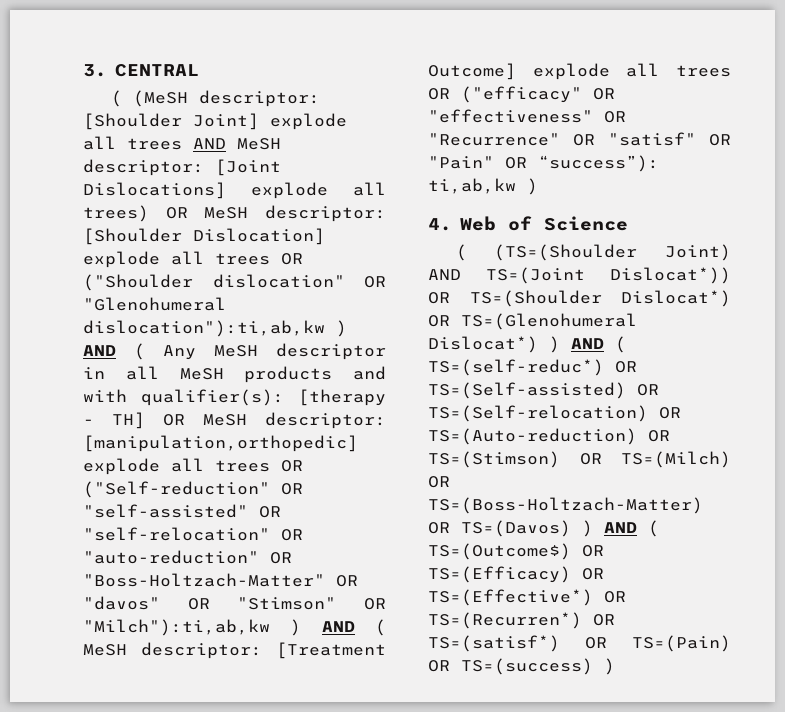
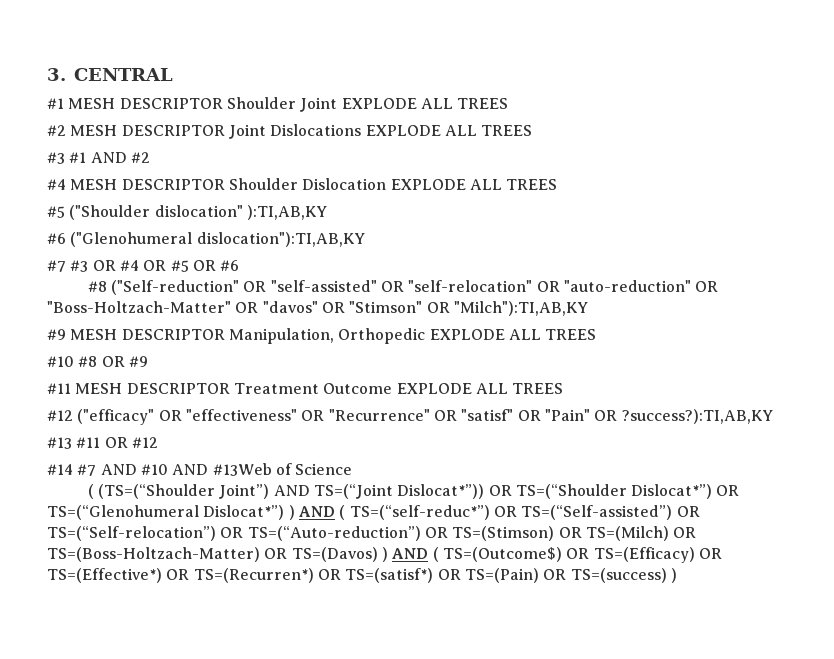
- ( (MeSH descriptor: [Shoulder Joint] explode all trees AND MeSH descriptor: [Joint Dislocations] explode all trees) OR MeSH descriptor: [Shoulder Dislocation] explode all trees OR ("Shoulder dislocation" OR "Glenohumeral dislocation"):ti,ab,kw ) AND ( Any MeSH descriptor in all MeSH products and with qualifier(s): [therapy - TH] OR MeSH descriptor: [manipulation,orthopedic] explode all trees OR ("Self-reduction" OR "self-assisted" OR "self-relocation" OR "auto-reduction" OR "Boss-Holtzach-Matter" OR "davos" OR "Stimson" OR "Milch"):ti,ab,kw ) AND ( MeSH descriptor: [Treatment Outcome] explode all trees OR ("efficacy" OR "effectiveness" OR "Recurrence" OR "satisf" OR "Pain" OR “success”): ti,ab,kw )
- 4. Web of Science
- ( (TS=(Shoulder Joint) AND TS=(Joint Dislocat*)) OR TS=(Shoulder Dislocat*) OR TS=(Glenohumeral Dislocat*) ) AND ( TS=(self-reduc*) OR TS=(Self-assisted) OR TS=(Self-relocation) OR TS=(Auto-reduction) OR TS=(Stimson) OR TS=(Milch) OR TS=(Boss-Holtzach-Matter) OR TS=(Davos) ) AND ( TS=(Outcome$) OR TS=(Efficacy) OR TS=(Effective*) OR TS=(Recurren*) OR TS=(satisf*) OR TS=(Pain) OR TS=(success) )
+ #1 MESH DESCRIPTOR Shoulder Joint EXPLODE ALL TREES
+ #2 MESH DESCRIPTOR Joint Dislocations EXPLODE ALL TREES
+ #3 #1 AND #2
+ #4 MESH DESCRIPTOR Shoulder Dislocation EXPLODE ALL TREES
+ #5 ("Shoulder dislocation" ):TI,AB,KY
+ #6 ("Glenohumeral dislocation"):TI,AB,KY
+ #7 #3 OR #4 OR #5 OR #6
+ #8 ("Self-reduction" OR "self-assisted" OR "self-relocation" OR "auto-reduction" OR "Boss-Holtzach-Matter" OR "davos" OR "Stimson" OR "Milch"):TI,AB,KY
+ #9 MESH DESCRIPTOR Manipulation, Orthopedic EXPLODE ALL TREES
+ #10 #8 OR #9
+ #11 MESH DESCRIPTOR Treatment Outcome EXPLODE ALL TREES
+ #12 ("efficacy" OR "effectiveness" OR "Recurrence" OR "satisf" OR "Pain" OR ?success?):TI,AB,KY
+ #13 #11 OR #12
+ #14 #7 AND #10 AND #13Web of Science
+ ( (TS=(“Shoulder Joint”) AND TS=(“Joint Dislocat*”)) OR TS=(“Shoulder Dislocat*”) OR TS=(“Glenohumeral Dislocat*”) ) AND ( TS=(“self-reduc*”) OR TS=(“Self-assisted”) OR TS=(“Self-relocation”) OR TS=(“Auto-reduction”) OR TS=(Stimson) OR TS=(Milch) OR TS=(Boss-Holtzach-Matter) OR TS=(Davos) ) AND ( TS=(Outcome$) OR TS=(Efficacy) OR TS=(Effective*) OR TS=(Recurren*) OR TS=(satisf*) OR TS=(Pain) OR TS=(success) )

